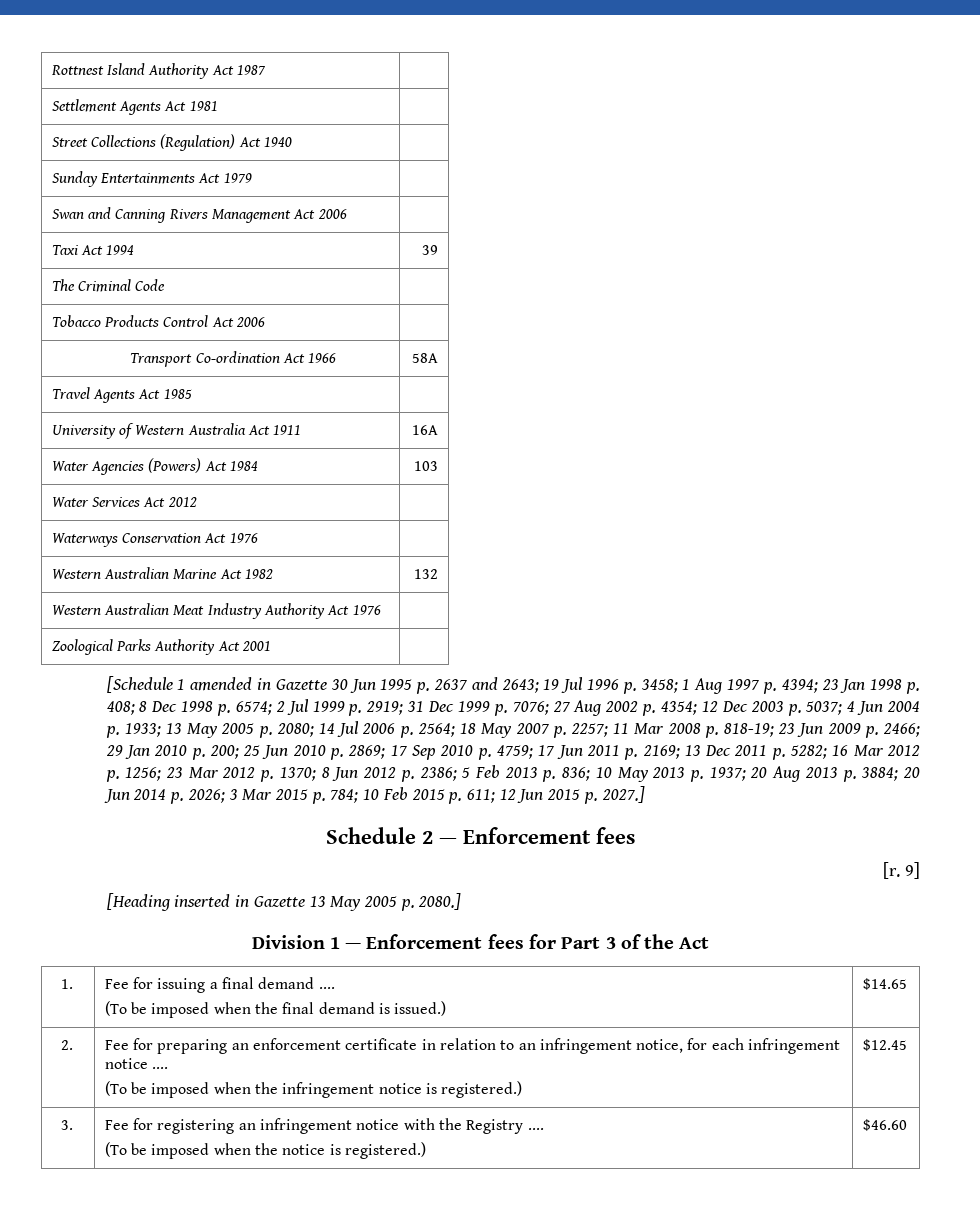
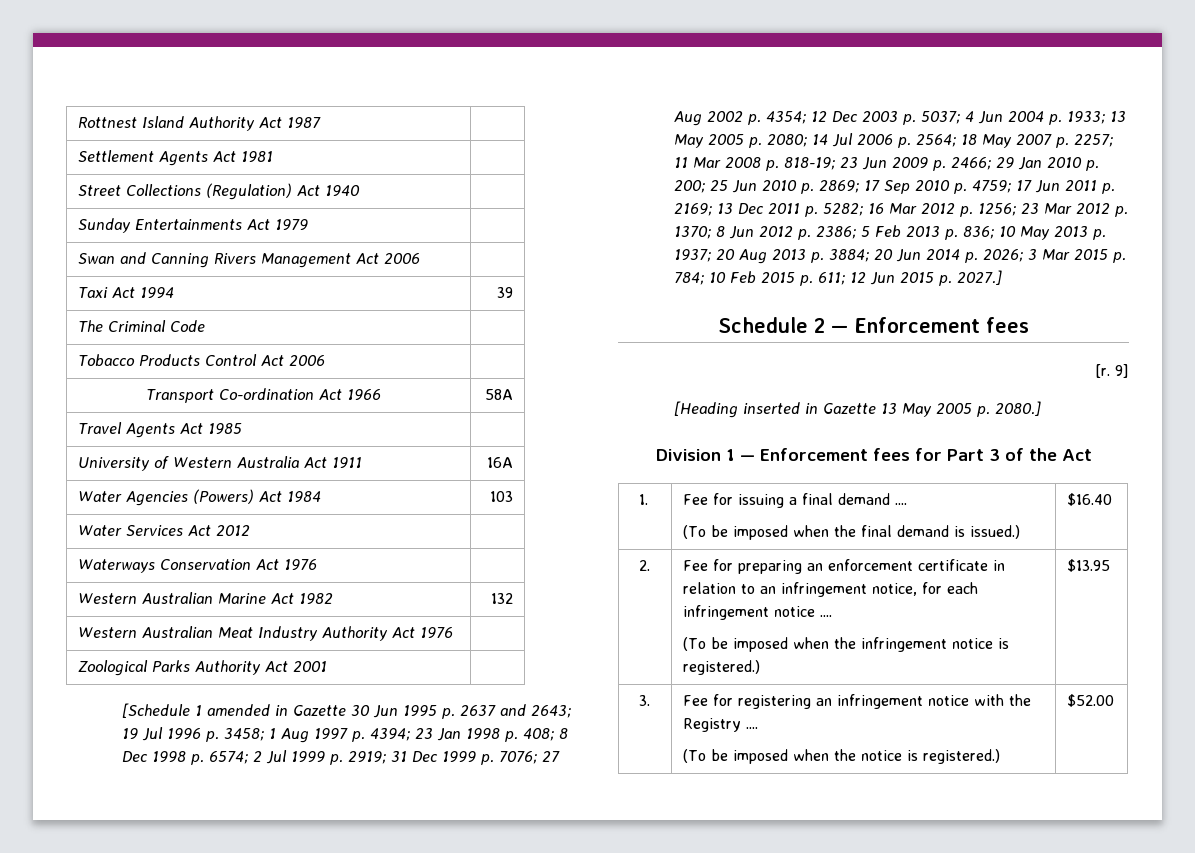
  1. | Fee for issuing a final demand ....
- (To be imposed when the final demand is issued.) | $14.65
+ (To be imposed when the final demand is issued.) | $16.40
  2. | Fee for preparing an enforcement certificate in relation to an infringement notice, for each infringement notice ....
- (To be imposed when the infringement notice is registered.) | $12.45
+ (To be imposed when the infringement notice is registered.) | $13.95
  3. | Fee for registering an infringement notice with the Registry ....
- (To be imposed when the notice is registered.) | $46.60
+ (To be imposed when the notice is registered.) | $52.00

